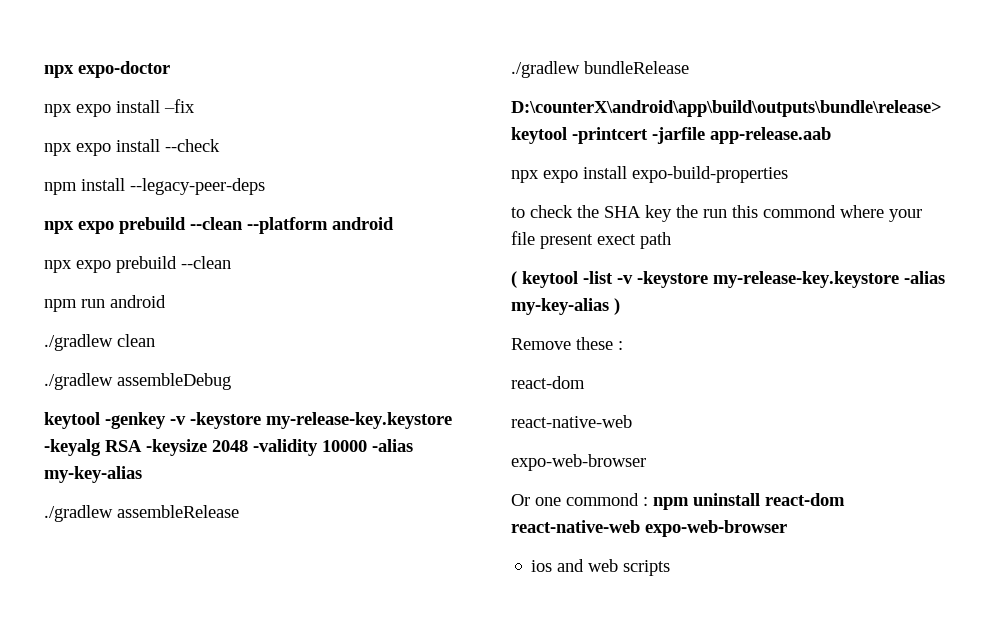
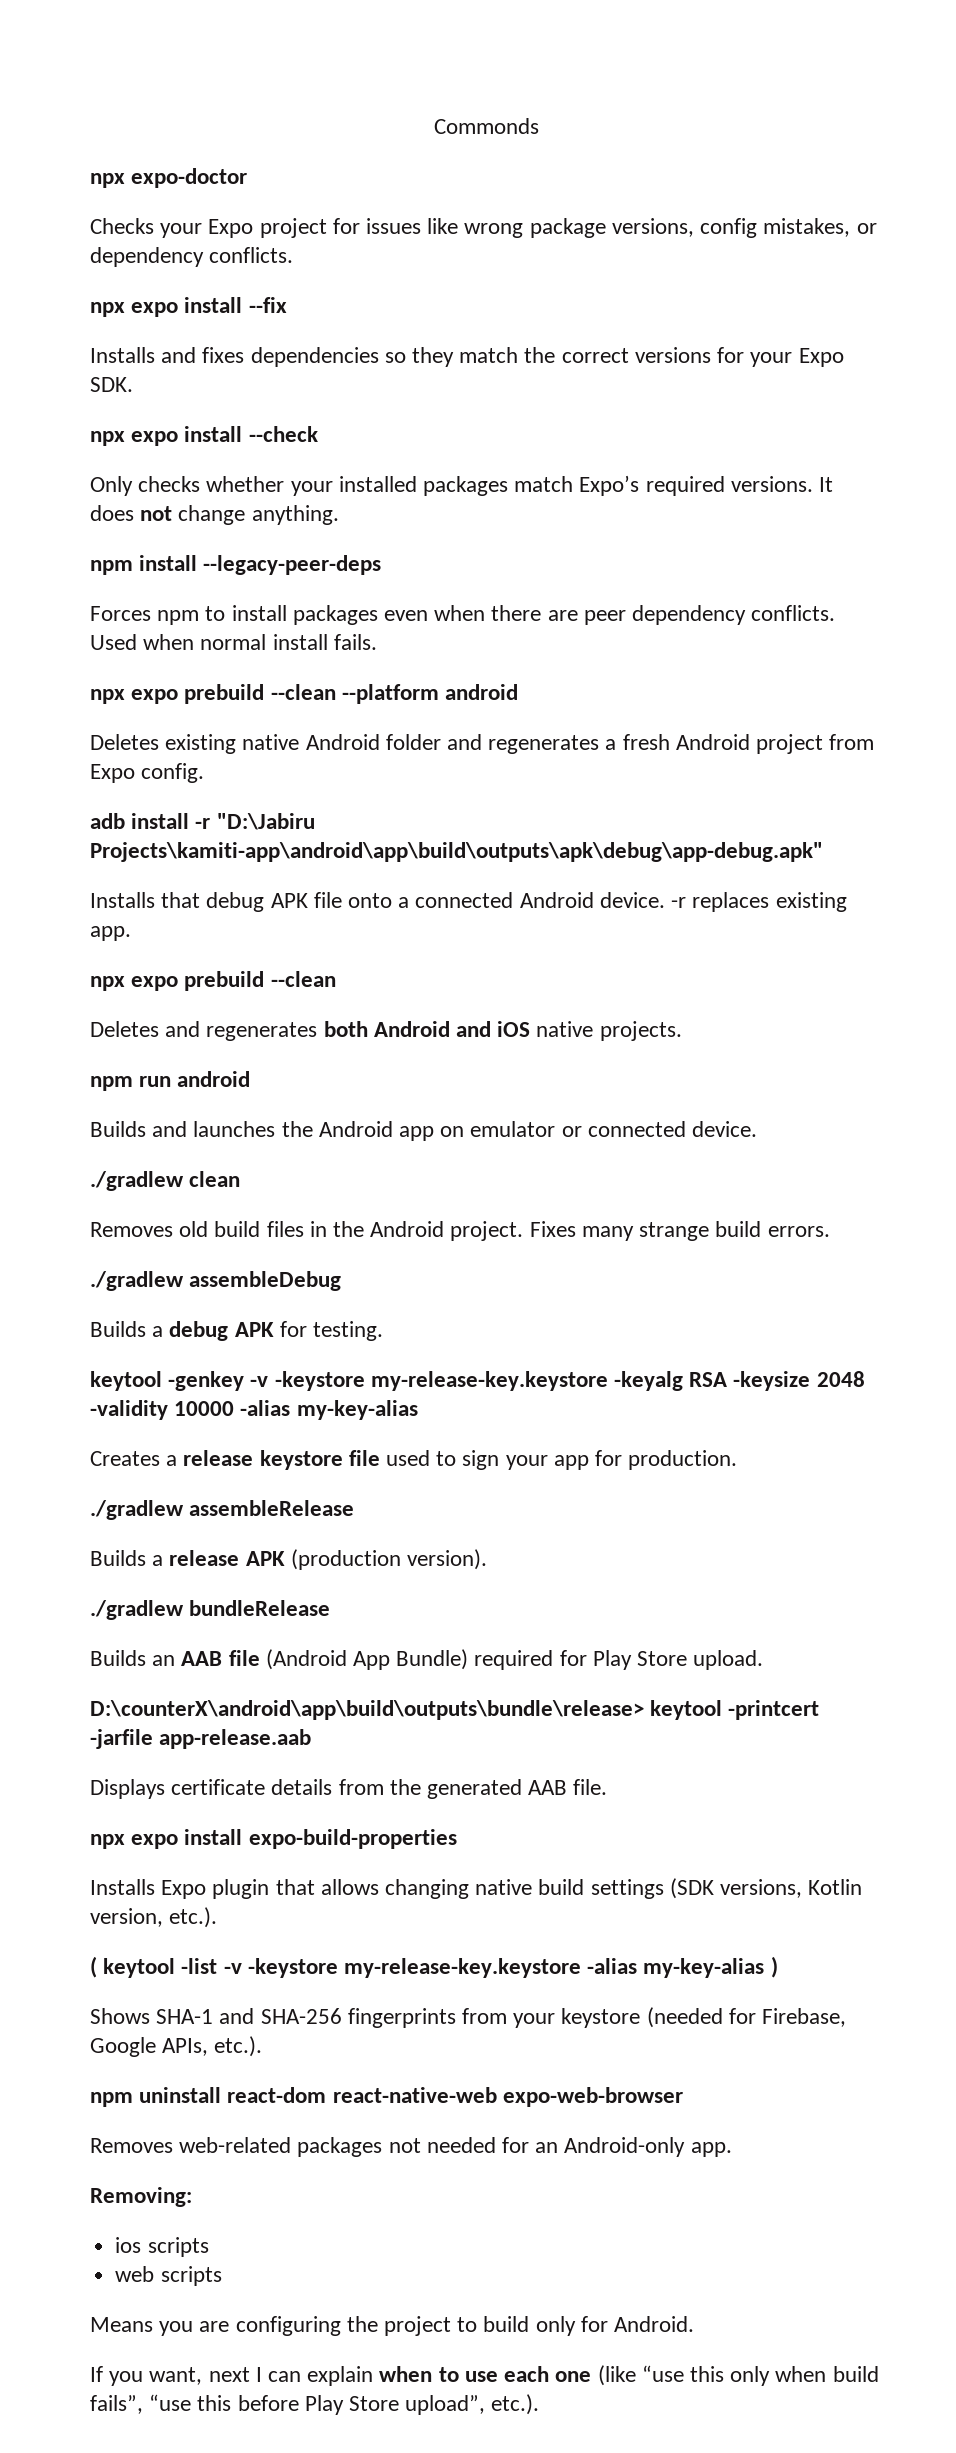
+ Commonds
- npx expo install –fix
+ Checks your Expo project for issues like wrong package versions, config mistakes, or dependency conflicts.
+ npx expo install --fix
+ Installs and fixes dependencies so they match the correct versions for your Expo SDK.
  npx expo install --check
+ Only checks whether your installed packages match Expo’s required versions. It does not change anything.
  npm install --legacy-peer-deps
+ Forces npm to install packages even when there are peer dependency conflicts. Used when normal install fails.
  npx expo prebuild --clean --platform android
+ Deletes existing native Android folder and regenerates a fresh Android project from Expo config.
+ adb install -r "D:\Jabiru Projects\kamiti-app\android\app\build\outputs\apk\debug\app-debug.apk"
+ Installs that debug APK file onto a connected Android device. -r replaces existing app.
  npx expo prebuild --clean
+ Deletes and regenerates both Android and iOS native projects.
  npm run android
+ Builds and launches the Android app on emulator or connected device.
  ./gradlew clean
+ Removes old build files in the Android project. Fixes many strange build errors.
  ./gradlew assembleDebug
+ Builds a debug APK for testing.
+ Creates a release keystore file used to sign your app for production.
  ./gradlew assembleRelease
+ Builds a release APK (production version).
  ./gradlew bundleRelease
+ Builds an AAB file (Android App Bundle) required for Play Store upload.
+ Displays certificate details from the generated AAB file.
  npx expo install expo-build-properties
- to check the SHA key the run this commond where your file present exect path
+ Installs Expo plugin that allows changing native build settings (SDK versions, Kotlin version, etc.).
- Remove these :
- react-dom
- react-native-web
- expo-web-browser
- Or one commond : npm uninstall react-dom react-native-web expo-web-browser
+ Shows SHA-1 and SHA-256 fingerprints from your keystore (needed for Firebase, Google APIs, etc.).
+ npm uninstall react-dom react-native-web expo-web-browser
+ Removes web-related packages not needed for an Android-only app.
+ Removing:
- ios and web scripts
+ ios scripts
+ web scripts
+ Means you are configuring the project to build only for Android.
+ If you want, next I can explain when to use each one (like “use this only when build fails”, “use this before Play Store upload”, etc.).

